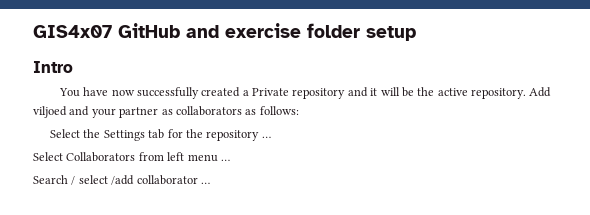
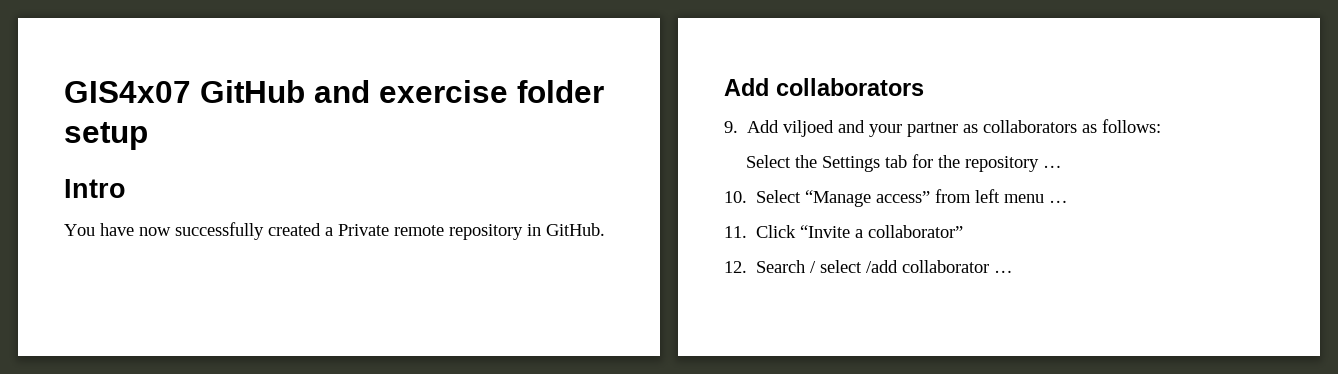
- You have now successfully created a Private repository and it will be the active repository. Add viljoed and your partner as collaborators as follows:
+ You have now successfully created a Private remote repository in GitHub.
+ Add collaborators
+ 9. Add viljoed and your partner as collaborators as follows:
- Select Collaborators from left menu …
+ 10. Select “Manage access” from left menu …
- Search / select /add collaborator …
+ 11. Click “Invite a collaborator”
+ 12. Search / select /add collaborator …

